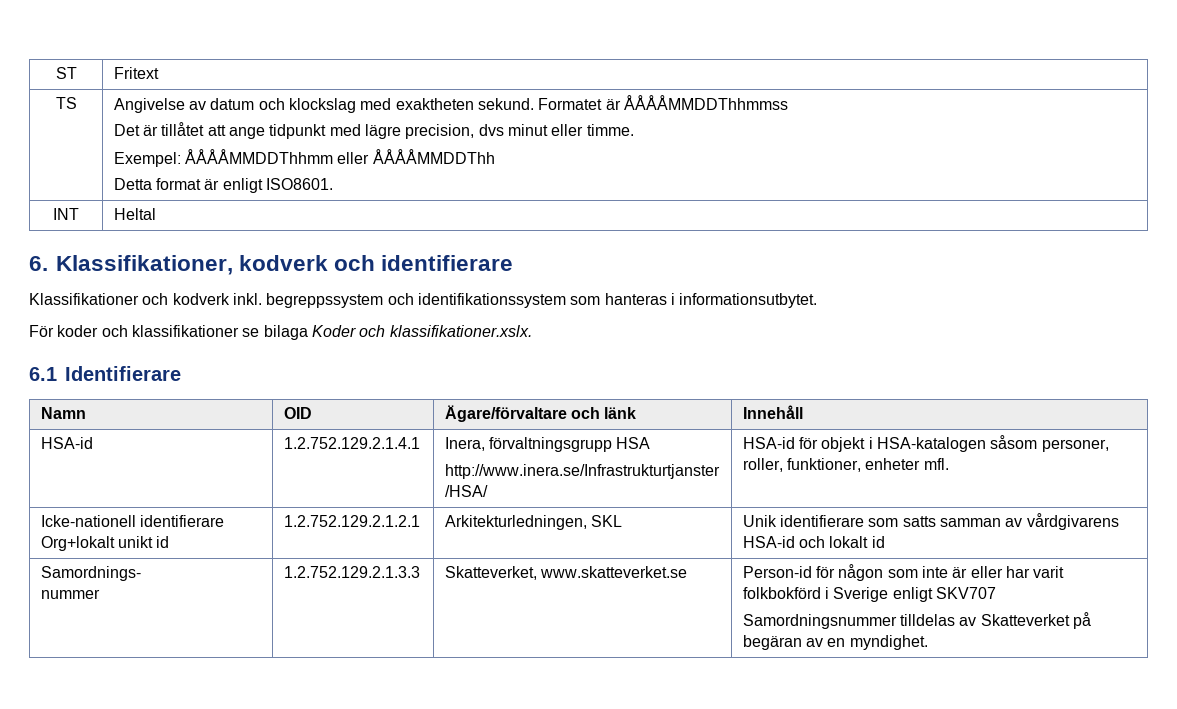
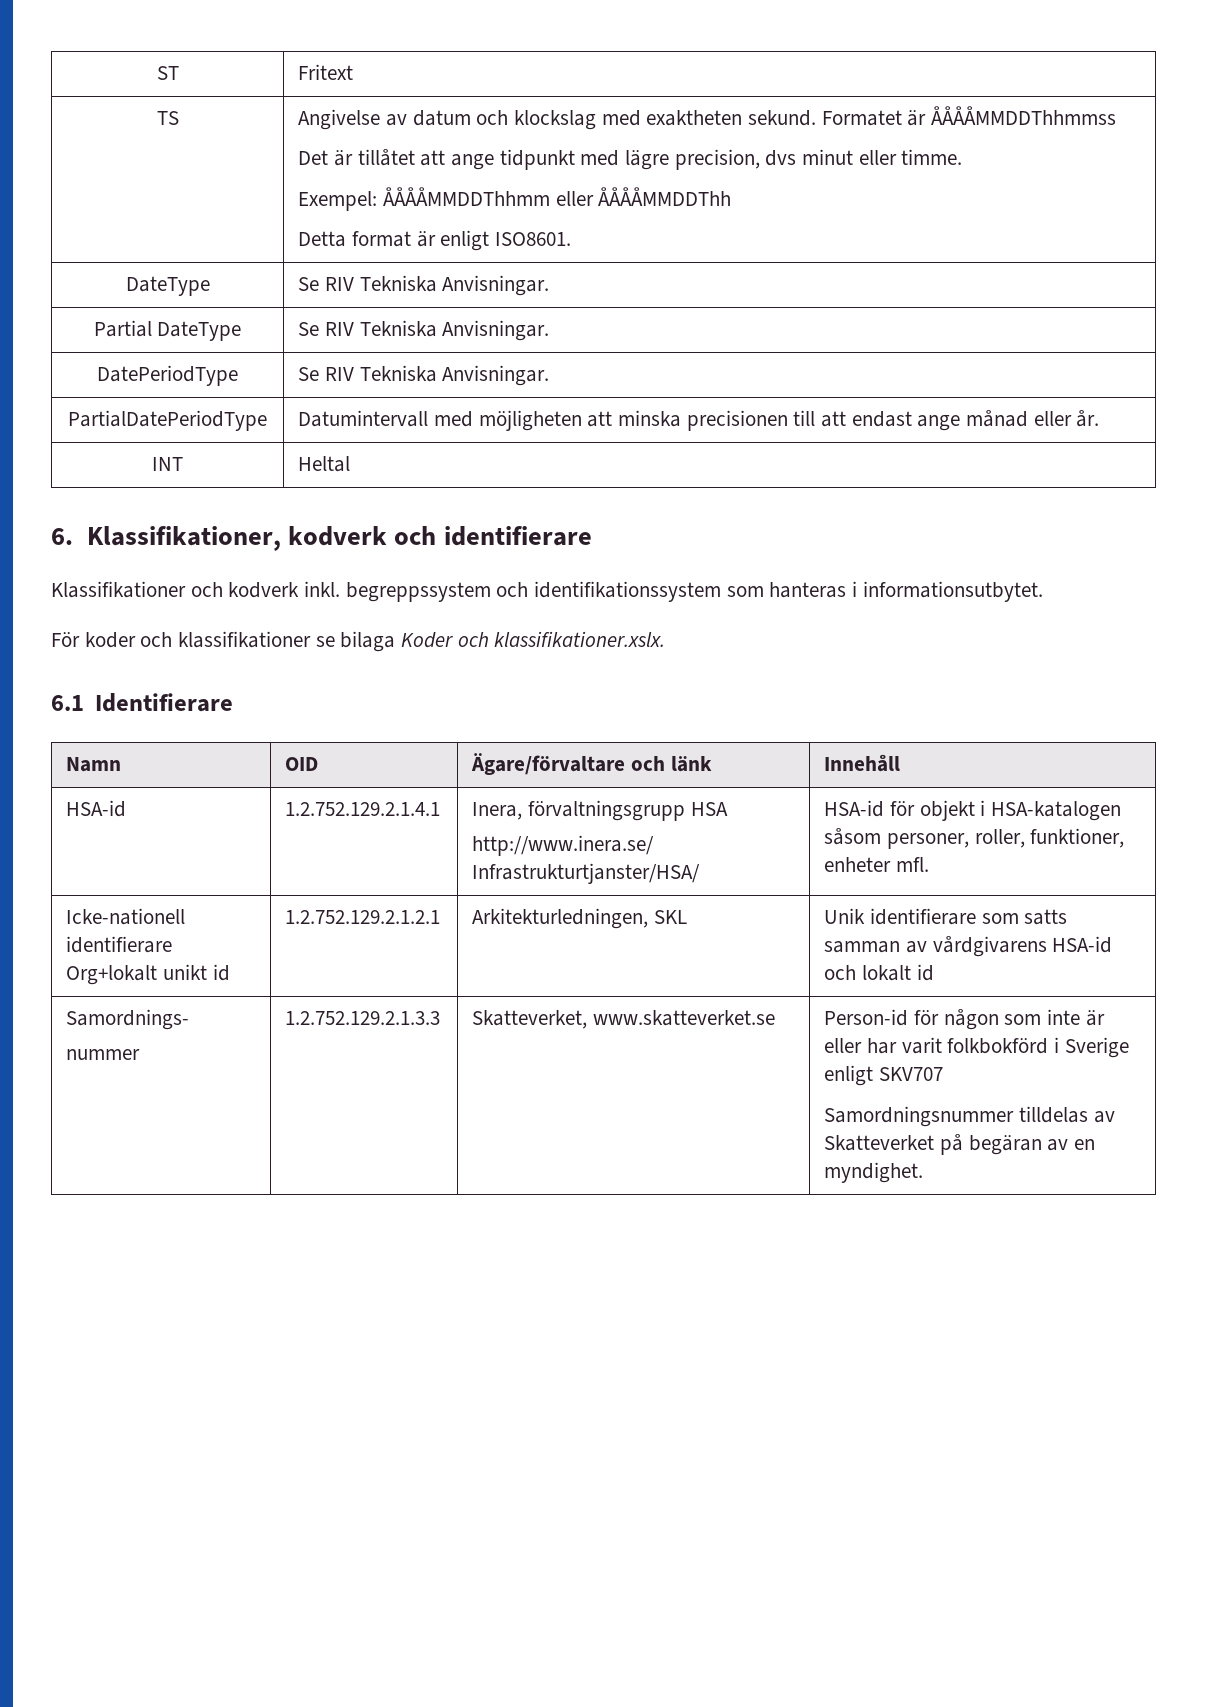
  TS | Angivelse av datum och klockslag med exaktheten sekund. Formatet är ÅÅÅÅMMDDThhmmss
  Det är tillåtet att ange tidpunkt med lägre precision, dvs minut eller timme.
  Exempel: ÅÅÅÅMMDDThhmm eller ÅÅÅÅMMDDThh
  Detta format är enligt ISO8601.
+ DateType | Se RIV Tekniska Anvisningar.
+ Partial DateType | Se RIV Tekniska Anvisningar.
+ DatePeriodType | Se RIV Tekniska Anvisningar.
+ PartialDatePeriodType | Datumintervall med möjligheten att minska precisionen till att endast ange månad eller år.

